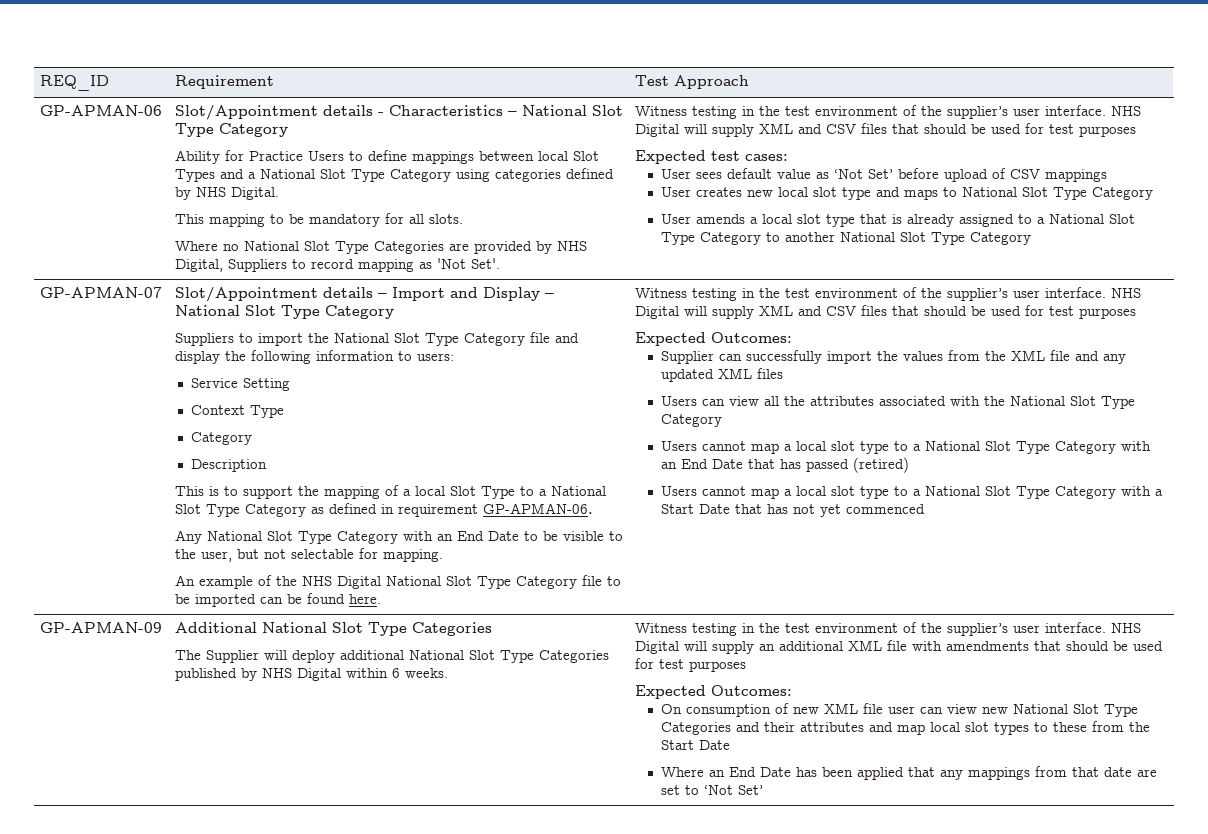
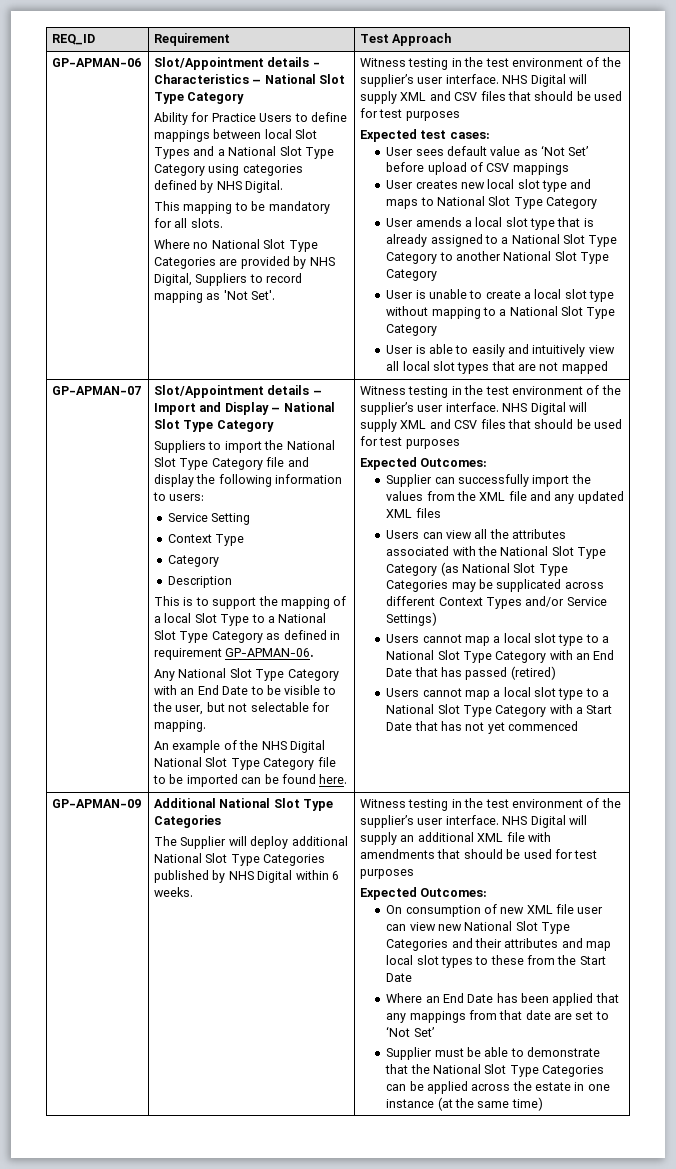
+ User is unable to create a local slot type without mapping to a National Slot Type Category
+ User is able to easily and intuitively view all local slot types that are not mapped
- Users can view all the attributes associated with the National Slot Type Category
+ Users can view all the attributes associated with the National Slot Type Category (as National Slot Type Categories may be supplicated across different Context Types and/or Service Settings)
+ Supplier must be able to demonstrate that the National Slot Type Categories can be applied across the estate in one instance (at the same time)

